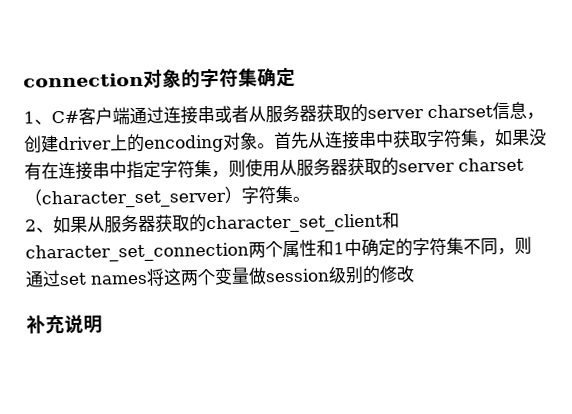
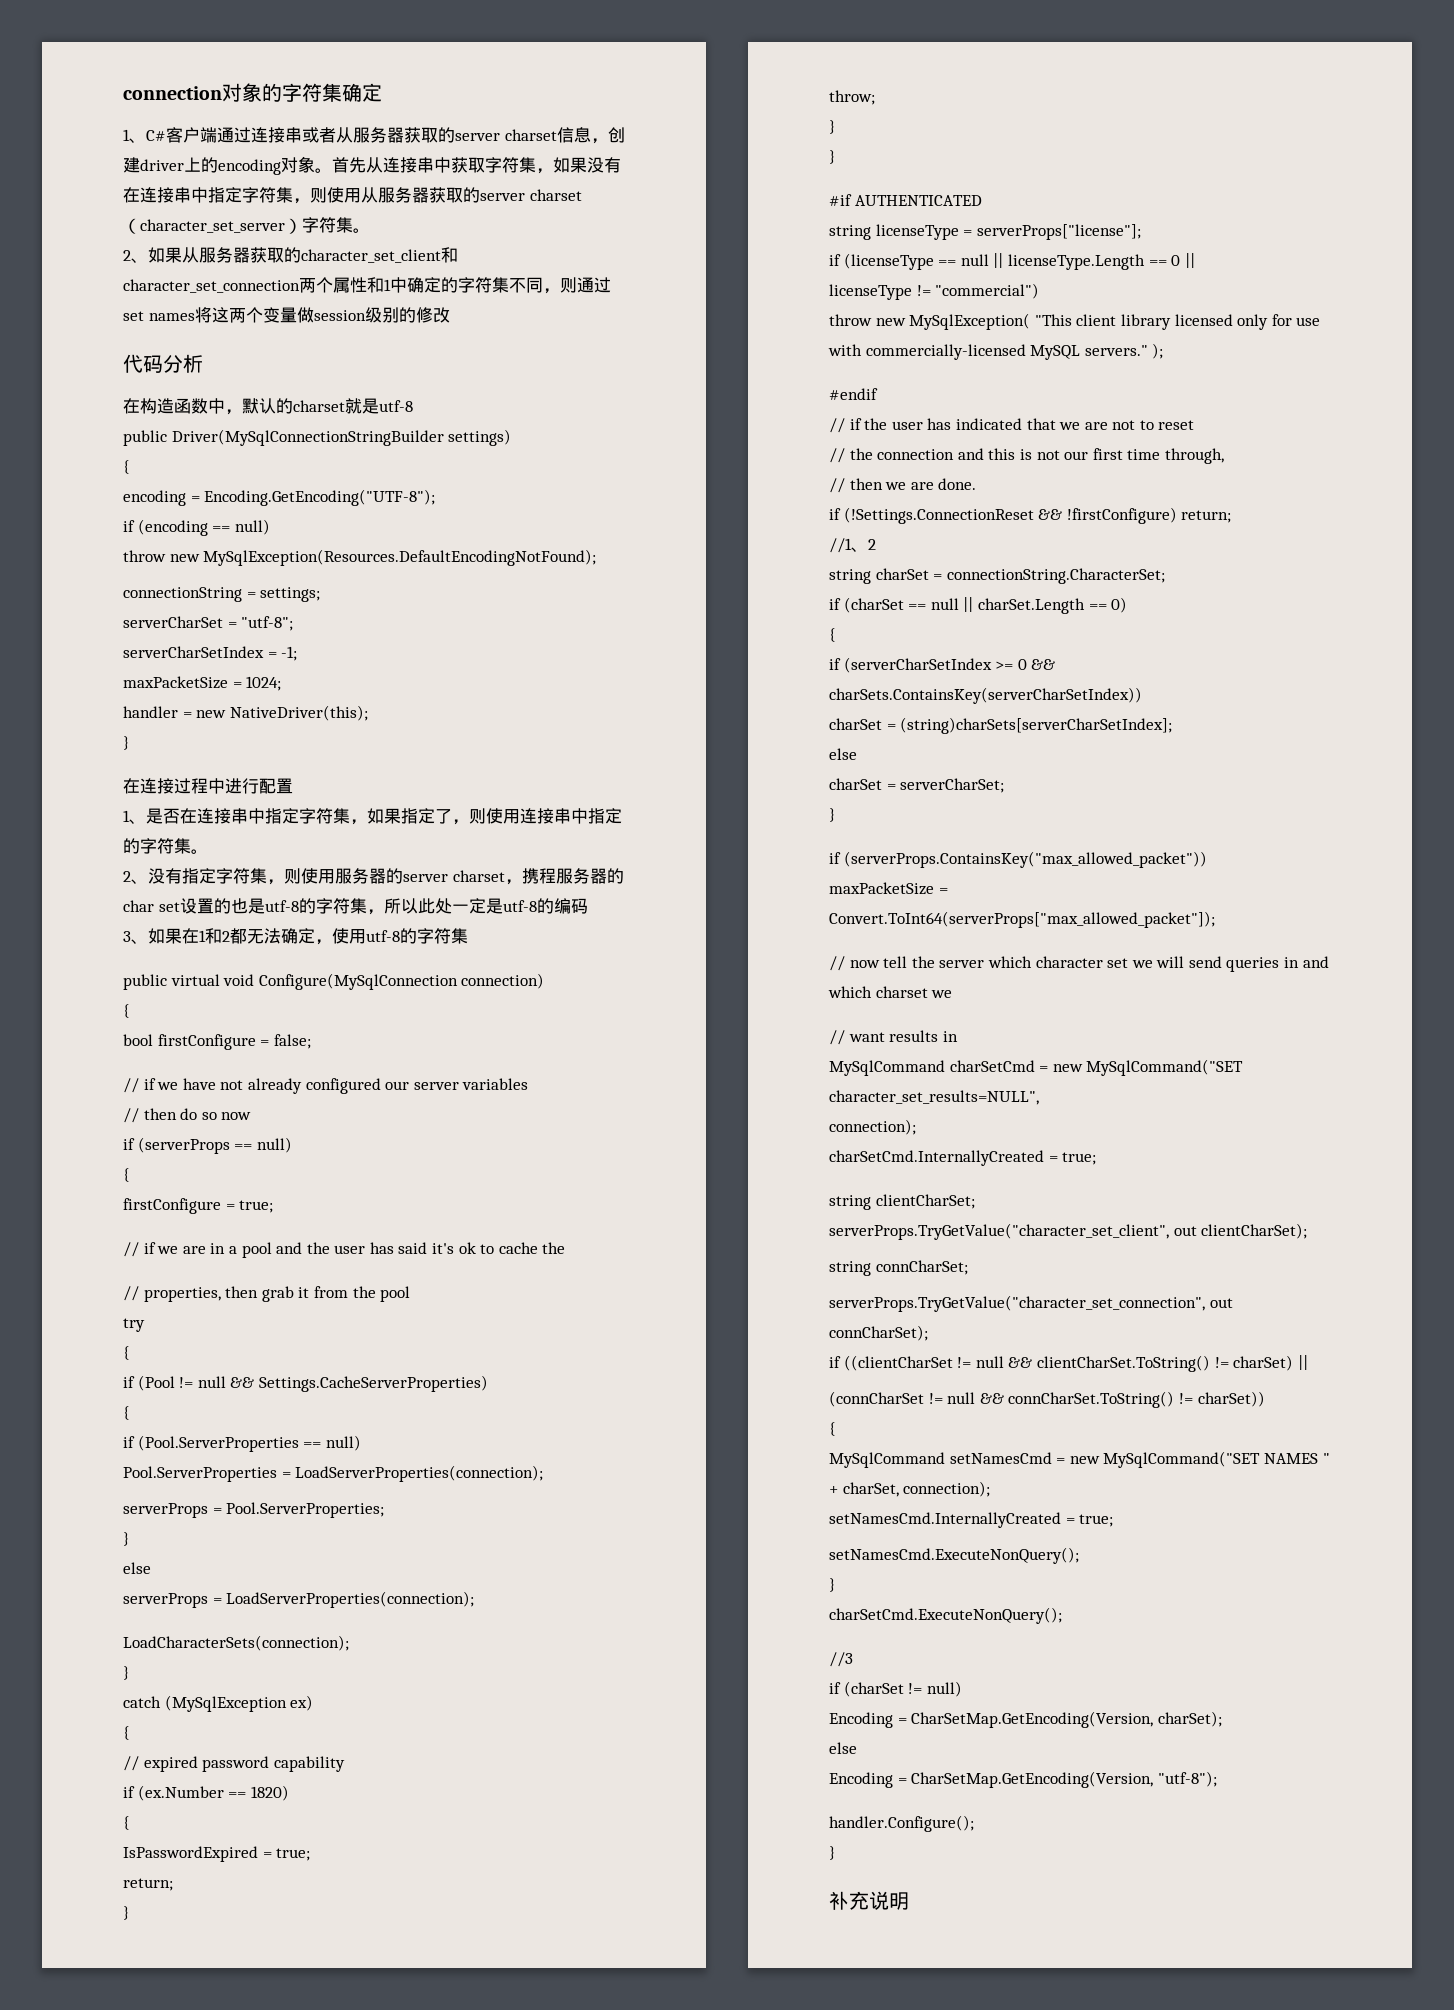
+ 代码分析
+ 在构造函数中，默认的charset就是utf-8
+ public Driver(MySqlConnectionStringBuilder settings)
+ {
+ encoding = Encoding.GetEncoding("UTF-8");
+ if (encoding == null)
+ throw new MySqlException(Resources.DefaultEncodingNotFound);
+ connectionString = settings;
+ serverCharSet = "utf-8";
+ serverCharSetIndex = -1;
+ maxPacketSize = 1024;
+ handler = new NativeDriver(this);
+ }
+ 在连接过程中进行配置
+ 1、是否在连接串中指定字符集，如果指定了，则使用连接串中指定的字符集。
+ 2、没有指定字符集，则使用服务器的server charset，携程服务器的char set设置的也是utf-8的字符集，所以此处一定是utf-8的编码
+ 3、如果在1和2都无法确定，使用utf-8的字符集
+ public virtual void Configure(MySqlConnection connection)
+ {
+ bool firstConfigure = false;
+ // if we have not already configured our server variables
+ // then do so now
+ if (serverProps == null)
+ {
+ firstConfigure = true;
+ // if we are in a pool and the user has said it's ok to cache the
+ // properties, then grab it from the pool
+ try
+ {
+ if (Pool != null && Settings.CacheServerProperties)
+ {
+ if (Pool.ServerProperties == null)
+ Pool.ServerProperties = LoadServerProperties(connection);
+ serverProps = Pool.ServerProperties;
+ }
+ else
+ serverProps = LoadServerProperties(connection);
+ LoadCharacterSets(connection);
+ }
+ catch (MySqlException ex)
+ {
+ // expired password capability
+ if (ex.Number == 1820)
+ {
+ IsPasswordExpired = true;
+ return;
+ }
+ throw;
+ }
+ }
+ #if AUTHENTICATED
+ string licenseType = serverProps["license"];
+ if (licenseType == null || licenseType.Length == 0 ||
+ licenseType != "commercial")
+ throw new MySqlException( "This client library licensed only for use with commercially-licensed MySQL servers." );
+ #endif
+ // if the user has indicated that we are not to reset
+ // the connection and this is not our first time through,
+ // then we are done.
+ if (!Settings.ConnectionReset && !firstConfigure) return;
+ //1、2
+ string charSet = connectionString.CharacterSet;
+ if (charSet == null || charSet.Length == 0)
+ {
+ if (serverCharSetIndex >= 0 && charSets.ContainsKey(serverCharSetIndex))
+ charSet = (string)charSets[serverCharSetIndex];
+ else
+ charSet = serverCharSet;
+ }
+ if (serverProps.ContainsKey("max_allowed_packet"))
+ maxPacketSize = Convert.ToInt64(serverProps["max_allowed_packet"]);
+ // now tell the server which character set we will send queries in and which charset we
+ // want results in
+ MySqlCommand charSetCmd = new MySqlCommand("SET character_set_results=NULL",
+ connection);
+ charSetCmd.InternallyCreated = true;
+ string clientCharSet;
+ serverProps.TryGetValue("character_set_client", out clientCharSet);
+ string connCharSet;
+ serverProps.TryGetValue("character_set_connection", out connCharSet);
+ if ((clientCharSet != null && clientCharSet.ToString() != charSet) ||
+ (connCharSet != null && connCharSet.ToString() != charSet))
+ {
+ MySqlCommand setNamesCmd = new MySqlCommand("SET NAMES " + charSet, connection);
+ setNamesCmd.InternallyCreated = true;
+ setNamesCmd.ExecuteNonQuery();
+ }
+ charSetCmd.ExecuteNonQuery();
+ //3
+ if (charSet != null)
+ Encoding = CharSetMap.GetEncoding(Version, charSet);
+ else
+ Encoding = CharSetMap.GetEncoding(Version, "utf-8");
+ handler.Configure();
+ }

